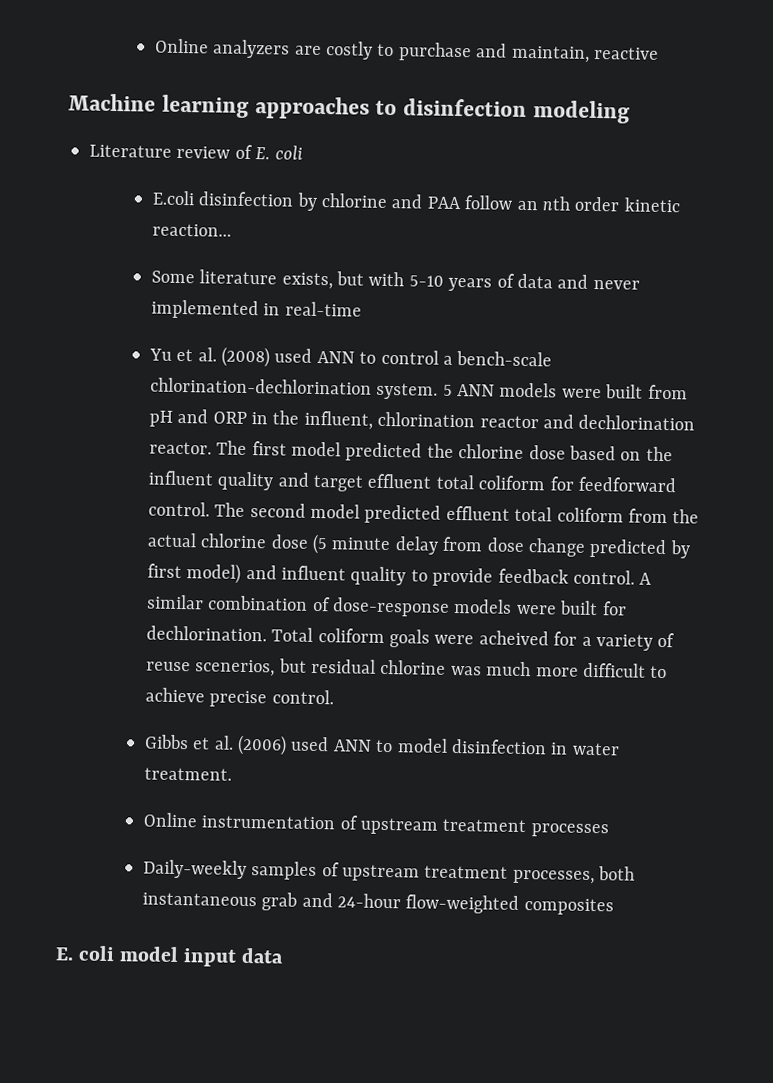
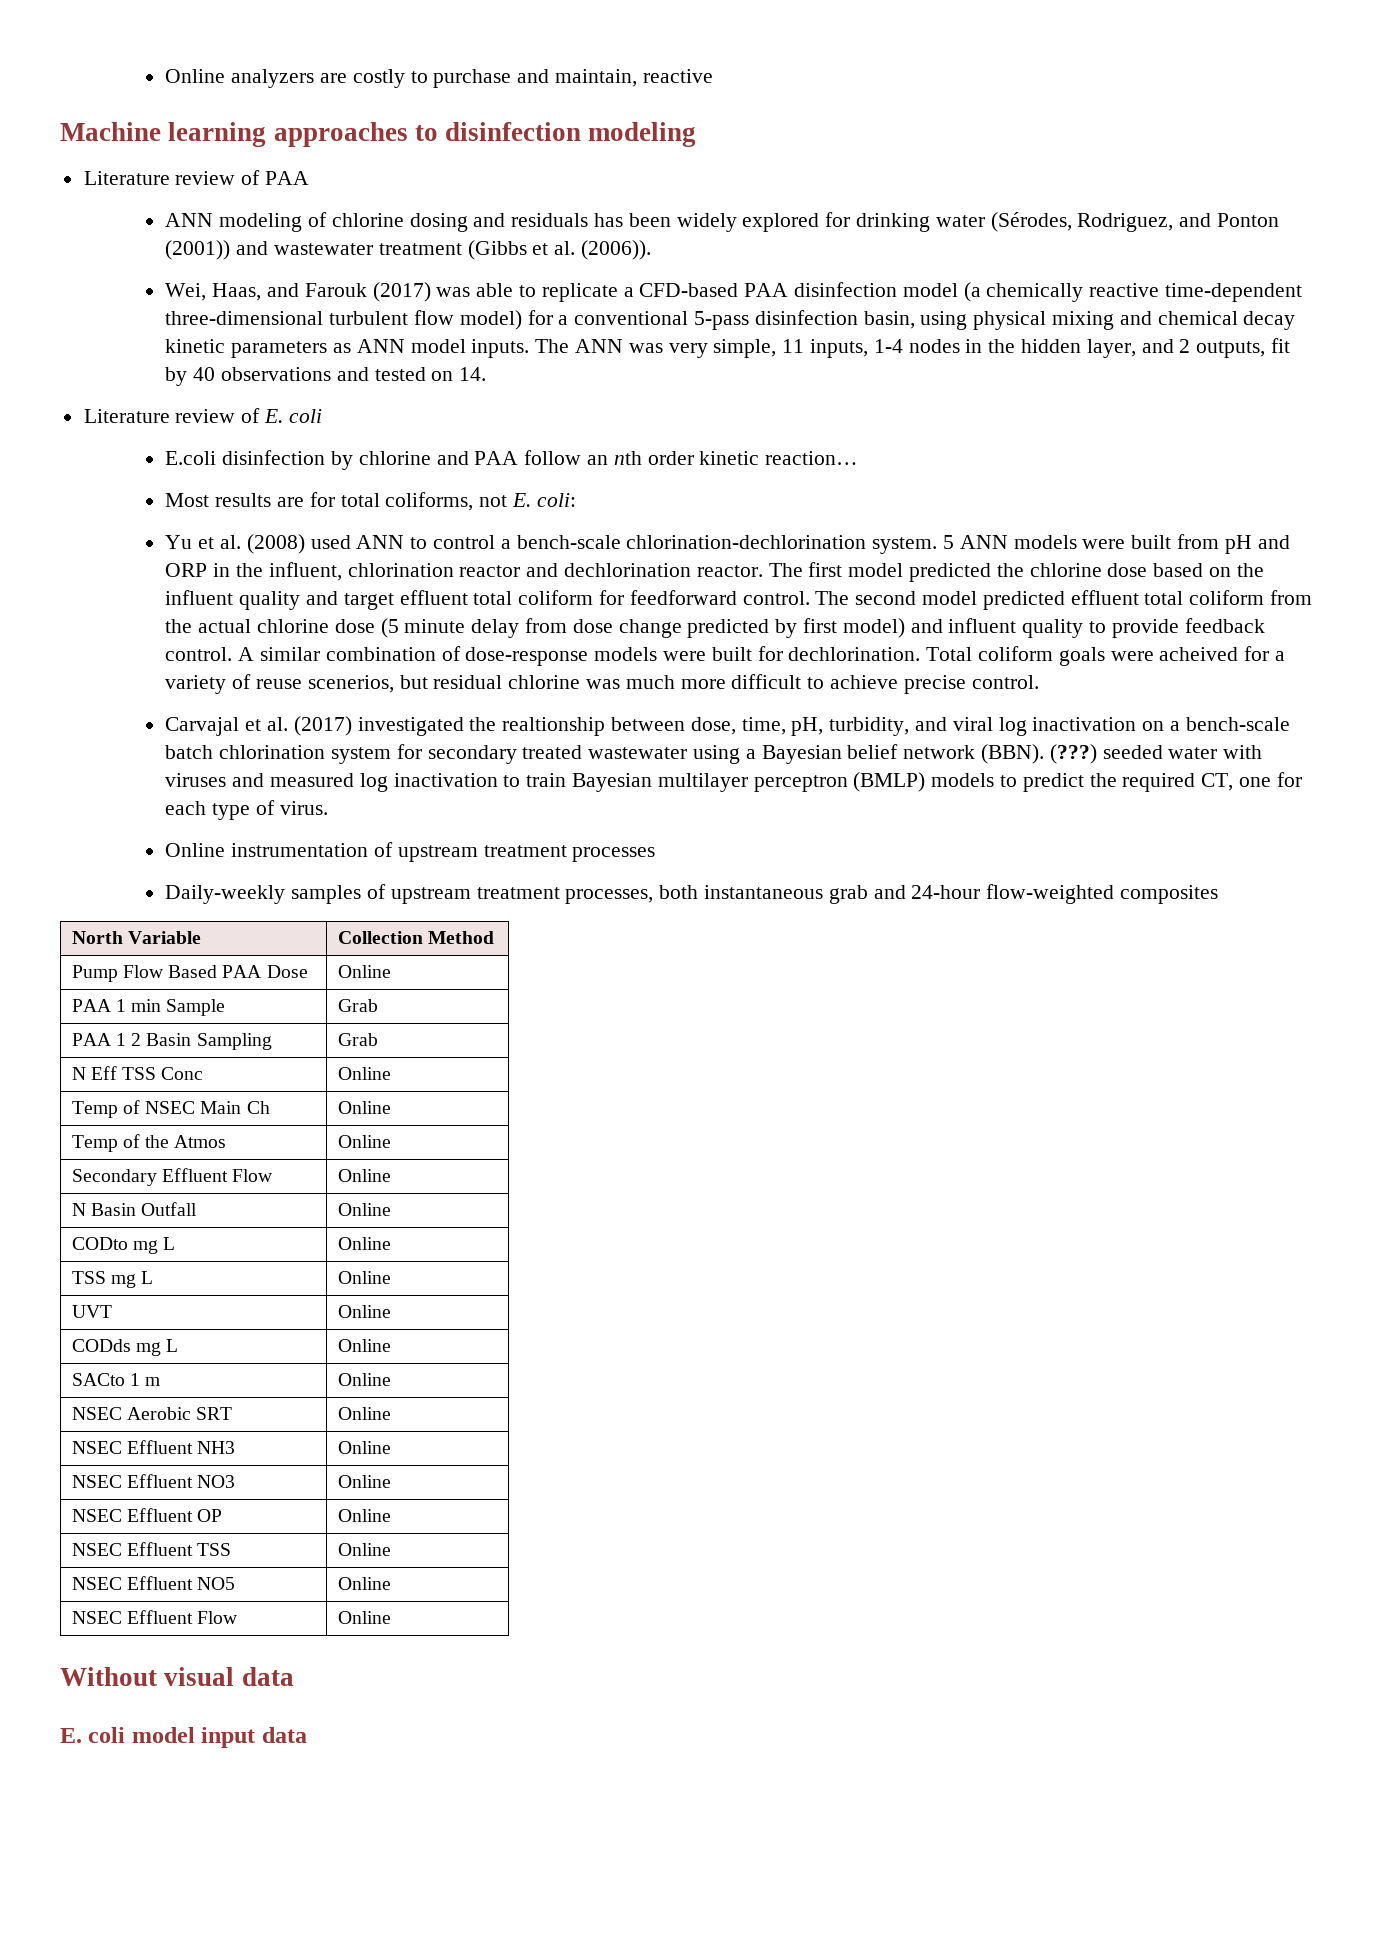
+ Literature review of PAA
+ ANN modeling of chlorine dosing and residuals has been widely explored for drinking water (Sérodes, Rodriguez, and Ponton (2001)) and wastewater treatment (Gibbs et al. (2006)).
+ Wei, Haas, and Farouk (2017) was able to replicate a CFD-based PAA disinfection model (a chemically reactive time-dependent three-dimensional turbulent flow model) for a conventional 5-pass disinfection basin, using physical mixing and chemical decay kinetic parameters as ANN model inputs. The ANN was very simple, 11 inputs, 1-4 nodes in the hidden layer, and 2 outputs, fit by 40 observations and tested on 14.
- Some literature exists, but with 5-10 years of data and never implemented in real-time
+ Most results are for total coliforms, not E. coli:
- Gibbs et al. (2006) used ANN to model disinfection in water treatment.
+ Carvajal et al. (2017) investigated the realtionship between dose, time, pH, turbidity, and viral log inactivation on a bench-scale batch chlorination system for secondary treated wastewater using a Bayesian belief network (BBN). (???) seeded water with viruses and measured log inactivation to train Bayesian multilayer perceptron (BMLP) models to predict the required CT, one for each type of virus.
+ North Variable | Collection Method
+ Pump Flow Based PAA Dose | Online
+ PAA 1 min Sample | Grab
+ PAA 1 2 Basin Sampling | Grab
+ N Eff TSS Conc | Online
+ Temp of NSEC Main Ch | Online
+ Temp of the Atmos | Online
+ Secondary Effluent Flow | Online
+ N Basin Outfall | Online
+ CODto mg L | Online
+ TSS mg L | Online
+ UVT | Online
+ CODds mg L | Online
+ SACto 1 m | Online
+ NSEC Aerobic SRT | Online
+ NSEC Effluent NH3 | Online
+ NSEC Effluent NO3 | Online
+ NSEC Effluent OP | Online
+ NSEC Effluent TSS | Online
+ NSEC Effluent NO5 | Online
+ NSEC Effluent Flow | Online
+ Without visual data

